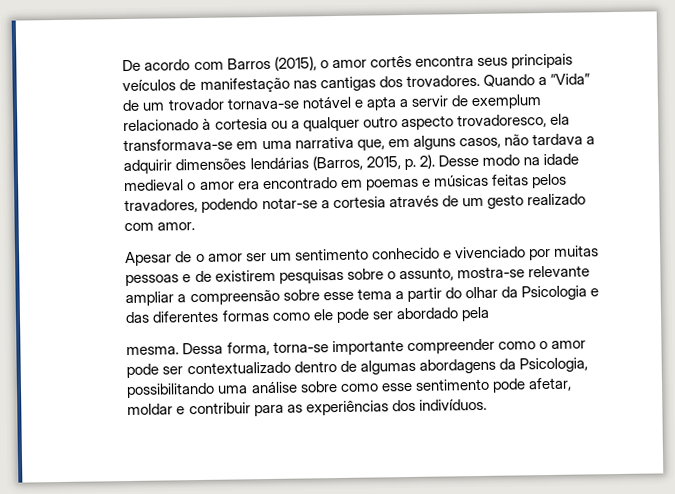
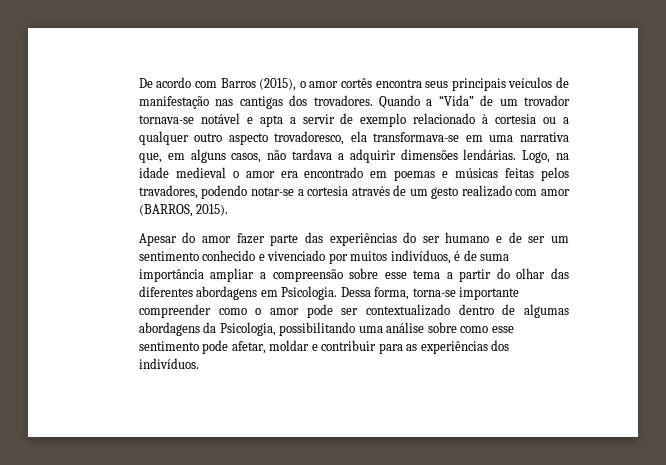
- Quando a “Vida” de um trovador tornava-se notável e apta a servir de exemplum relacionado à cortesia ou a qualquer outro aspecto trovadoresco, ela transformava-se em uma narrativa que, em alguns casos, não tardava a adquirir dimensões lendárias (Barros, 2015, p. 2). Desse modo na idade medieval o amor era encontrado em poemas e músicas feitas pelos travadores, podendo notar-se a cortesia através de um gesto realizado com amor.
- Apesar de o amor ser um sentimento conhecido e vivenciado por muitas pessoas e de existirem pesquisas sobre o assunto, mostra-se relevante ampliar a compreensão sobre esse tema a partir do olhar da Psicologia e das diferentes formas como ele pode ser abordado pela
- mesma.
+ Quando a “Vida” de um trovador tornava-se notável e apta a servir de exemplo relacionado à cortesia ou a qualquer outro aspecto trovadoresco, ela transformava-se em uma narrativa que, em alguns casos, não tardava a adquirir dimensões lendárias. Logo, na idade medieval o amor era encontrado em poemas e músicas feitas pelos travadores, podendo notar-se a cortesia através de um gesto realizado com amor (BARROS, 2015).
+ Apesar do amor fazer parte das experiências do ser humano e de ser um sentimento conhecido e vivenciado por muitos indivíduos, é de suma importância ampliar a compreensão sobre esse tema a partir do olhar das diferentes abordagens em Psicologia.

